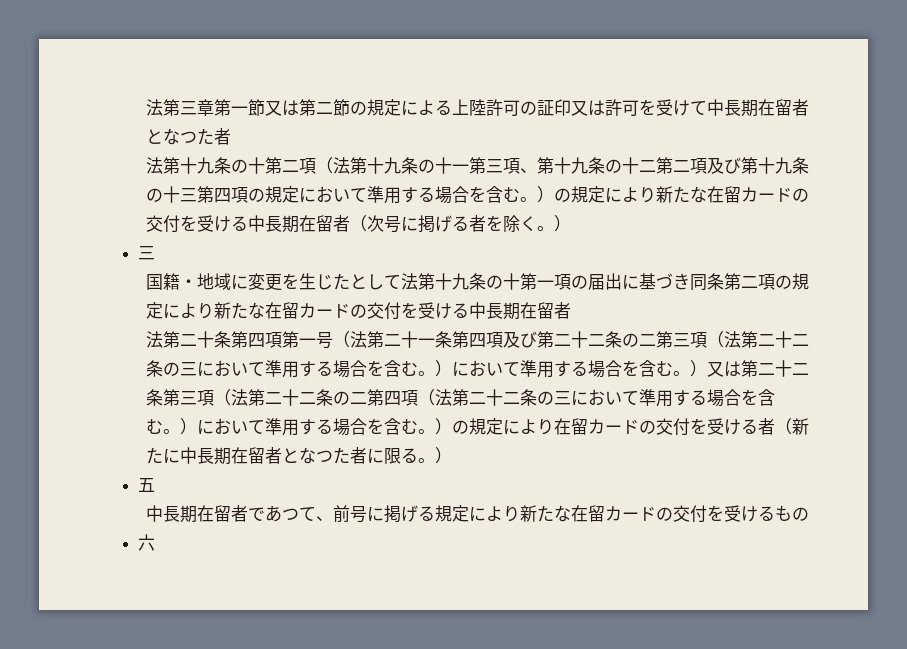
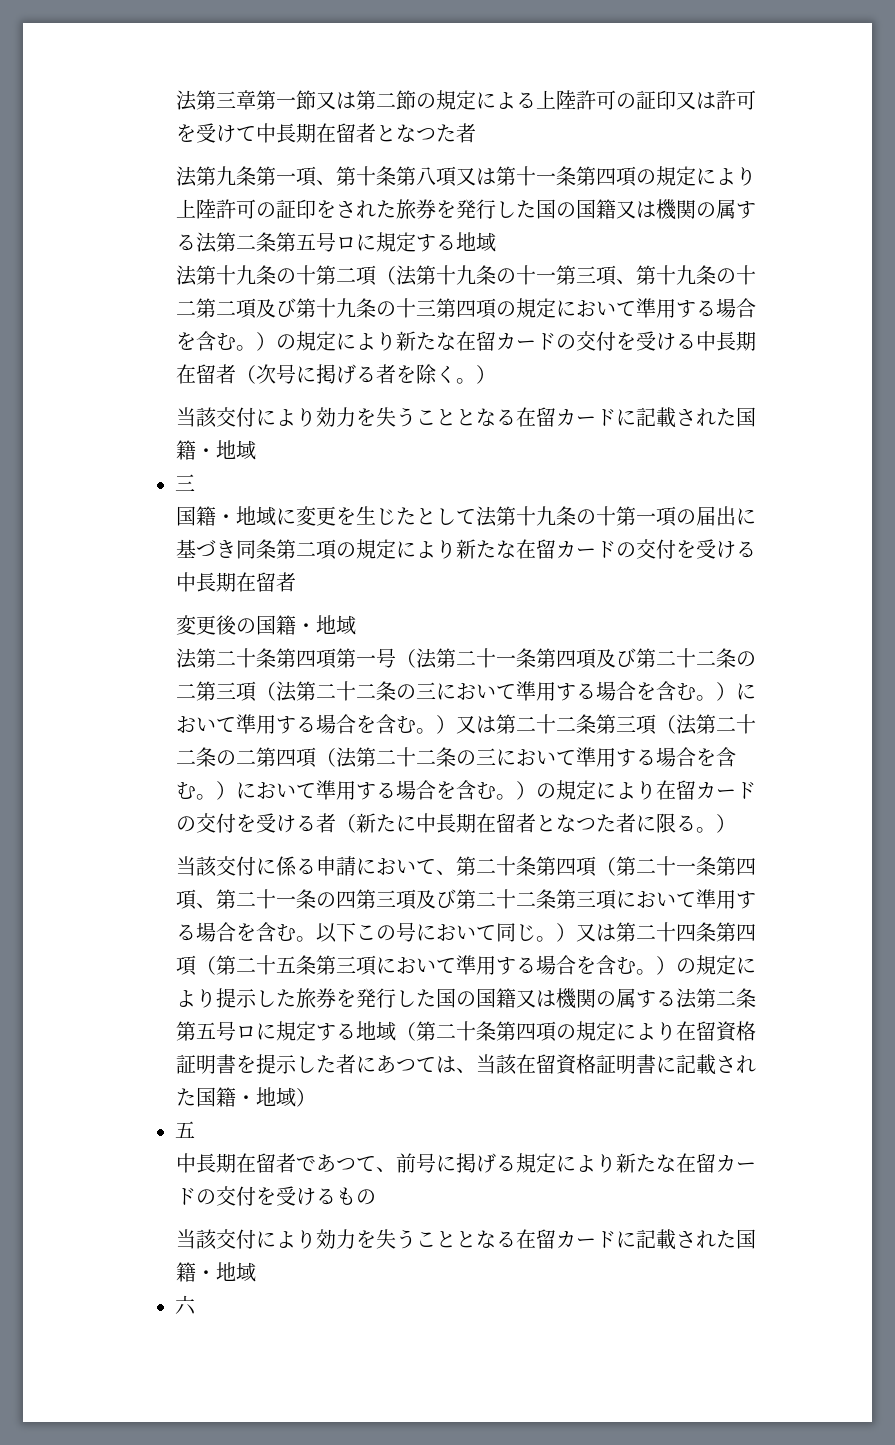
+ 法第九条第一項、第十条第八項又は第十一条第四項の規定により上陸許可の証印をされた旅券を発行した国の国籍又は機関の属する法第二条第五号ロに規定する地域
  法第十九条の十第二項（法第十九条の十一第三項、第十九条の十二第二項及び第十九条の十三第四項の規定において準用する場合を含む。）の規定により新たな在留カードの交付を受ける中長期在留者（次号に掲げる者を除く。）
+ 当該交付により効力を失うこととなる在留カードに記載された国籍・地域
+ 変更後の国籍・地域
+ 当該交付に係る申請において、第二十条第四項（第二十一条第四項、第二十一条の四第三項及び第二十二条第三項において準用する場合を含む。以下この号において同じ。）又は第二十四条第四項（第二十五条第三項において準用する場合を含む。）の規定により提示した旅券を発行した国の国籍又は機関の属する法第二条第五号ロに規定する地域（第二十条第四項の規定により在留資格証明書を提示した者にあつては、当該在留資格証明書に記載された国籍・地域）
  中長期在留者であつて、前号に掲げる規定により新たな在留カードの交付を受けるもの
+ 当該交付により効力を失うこととなる在留カードに記載された国籍・地域

